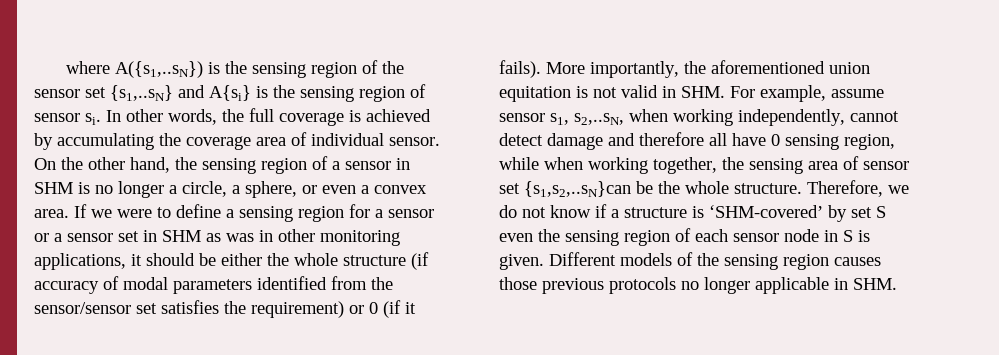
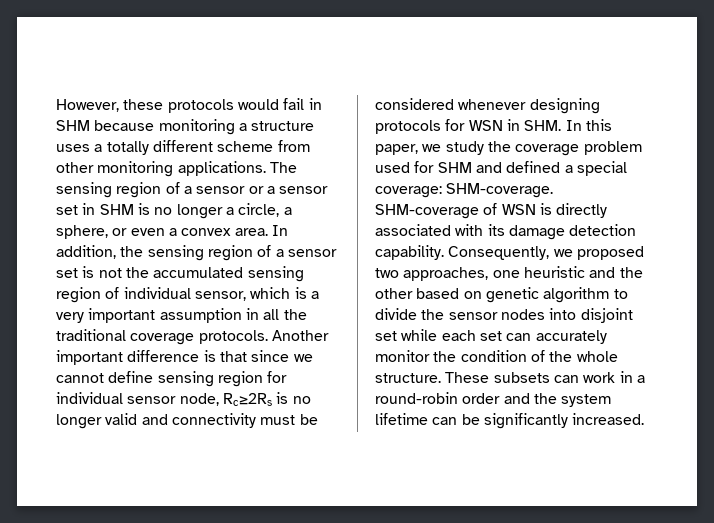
- where A({s1,..sN}) is the sensing region of the sensor set {s1,..sN} and A{si} is the sensing region of sensor si. In other words, the full coverage is achieved by accumulating the coverage area of individual sensor. On the other hand, the sensing region of a sensor in SHM is no longer a circle, a sphere, or even a convex area.
+ However, these protocols would fail in SHM because monitoring a structure uses a totally different scheme from other monitoring applications. The sensing region of a sensor or a sensor set in SHM is no longer a circle, a sphere, or even a convex area.
- If we were to define a sensing region for a sensor or a sensor set in SHM as was in other monitoring applications, it should be either the whole structure (if accuracy of modal parameters identified from the sensor/sensor set satisfies the requirement) or 0 (if it fails). More importantly, the aforementioned union equitation is not valid in SHM. For example, assume sensor s1, s2,..sN, when working independently, cannot detect damage and therefore all have 0 sensing region, while when working together, the sensing area of sensor set {s1,s2,..sN}can be the whole structure. Therefore, we do not know if a structure is ‘SHM-covered’ by set S even the sensing region of each sensor node in S is given. Different models of the sensing region causes those previous protocols no longer applicable in SHM.
+ In addition, the sensing region of a sensor set is not the accumulated sensing region of individual sensor, which is a very important assumption in all the traditional coverage protocols. Another important difference is that since we cannot define sensing region for individual sensor node, Rc≥2Rs is no longer valid and connectivity must be considered whenever designing protocols for WSN in SHM. In this paper, we study the coverage problem used for SHM and defined a special coverage: SHM-coverage. SHM-coverage of WSN is directly associated with its damage detection capability. Consequently, we proposed two approaches, one heuristic and the other based on genetic algorithm to divide the sensor nodes into disjoint set while each set can accurately monitor the condition of the whole structure. These subsets can work in a round-robin order and the system lifetime can be significantly increased.

